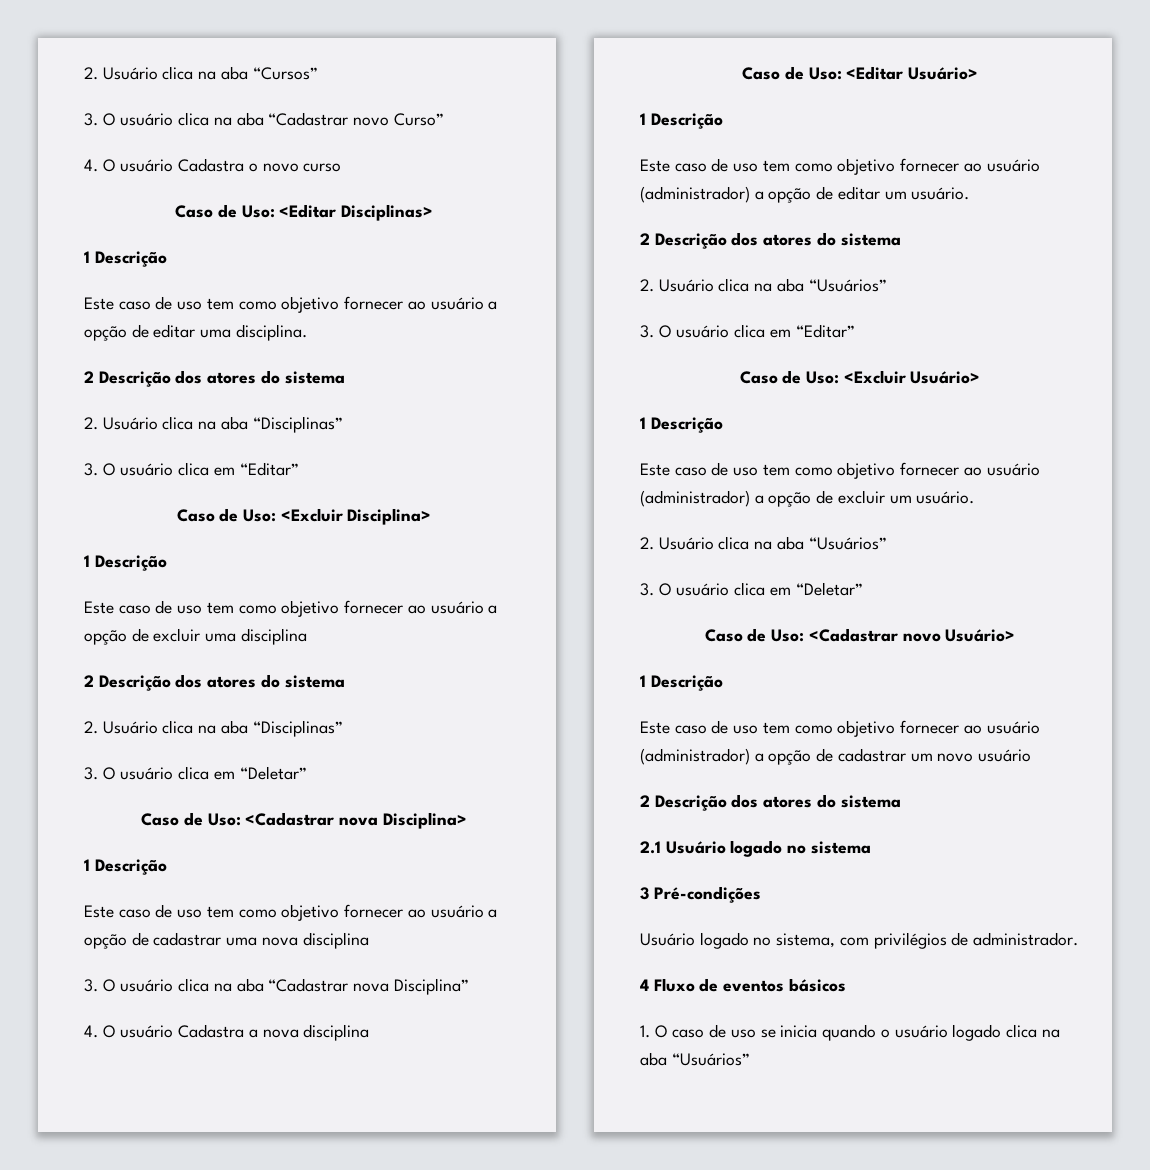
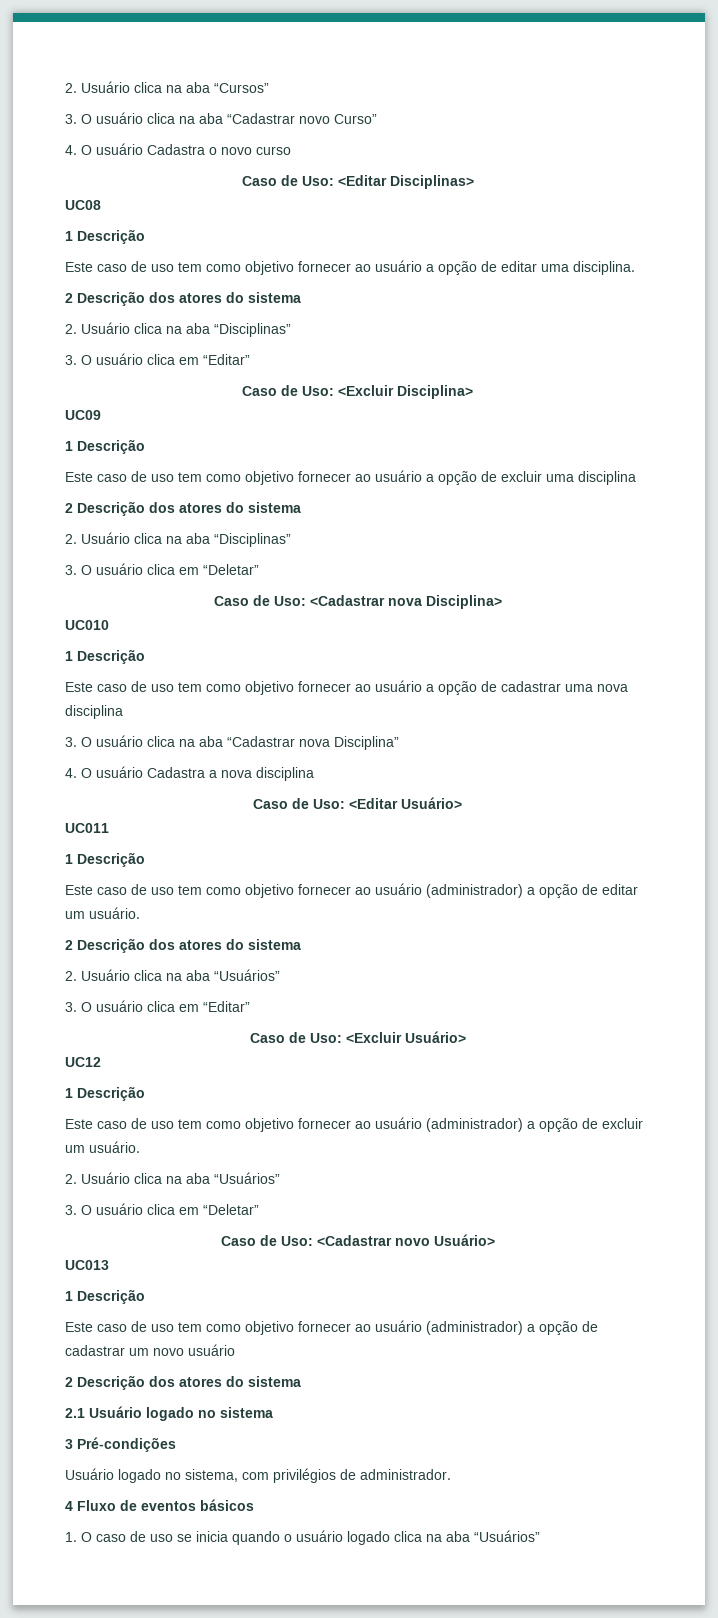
+ UC08
+ UC09
+ UC010
+ UC011
+ UC12
+ UC013

